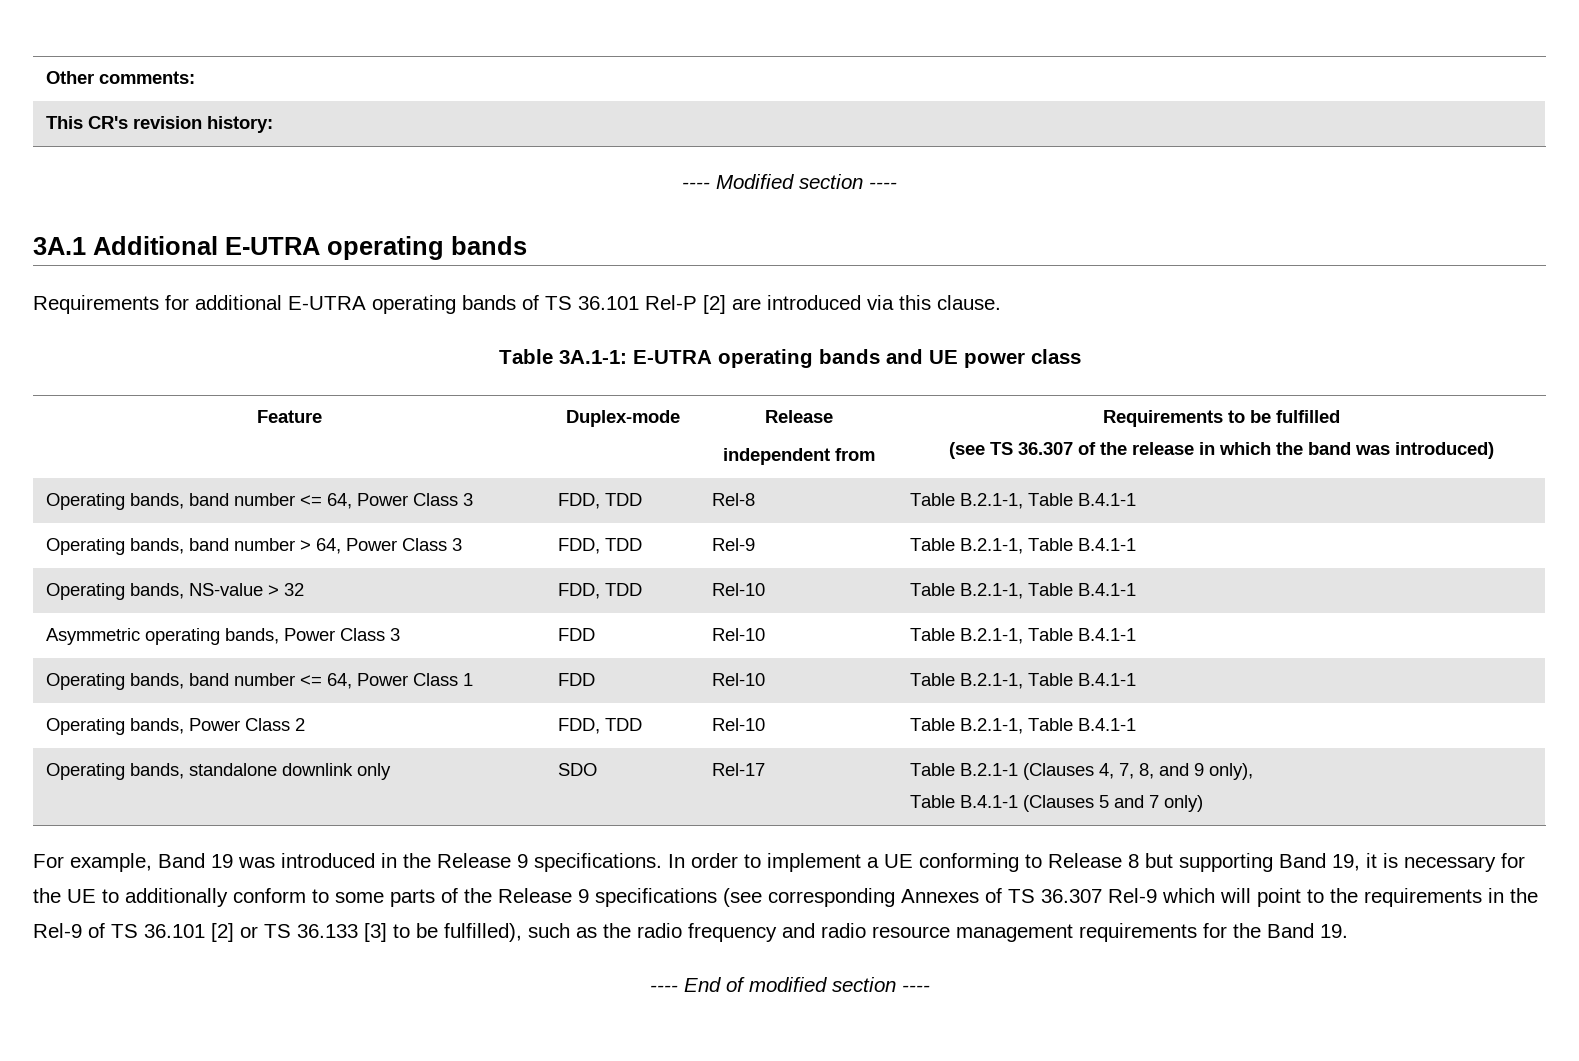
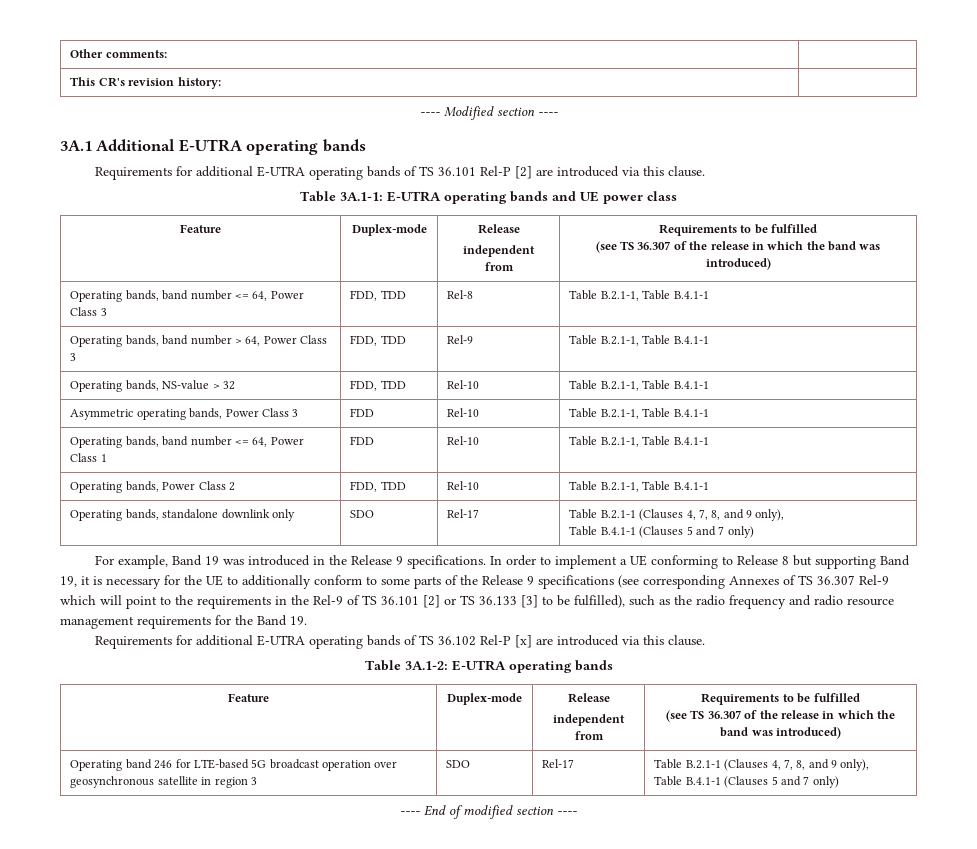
+ Requirements for additional E-UTRA operating bands of TS 36.102 Rel-P [x] are introduced via this clause.
+ Table 3A.1-2: E-UTRA operating bands
+ Feature | Duplex-mode | Release
+ independent from | Requirements to be fulfilled
+ (see TS 36.307 of the release in which the band was introduced)
+ Operating band 246 for LTE-based 5G broadcast operation over geosynchronous satellite in region 3 | SDO | Rel-17 | Table B.2.1-1 (Clauses 4, 7, 8, and 9 only),
+ Table B.4.1-1 (Clauses 5 and 7 only)

